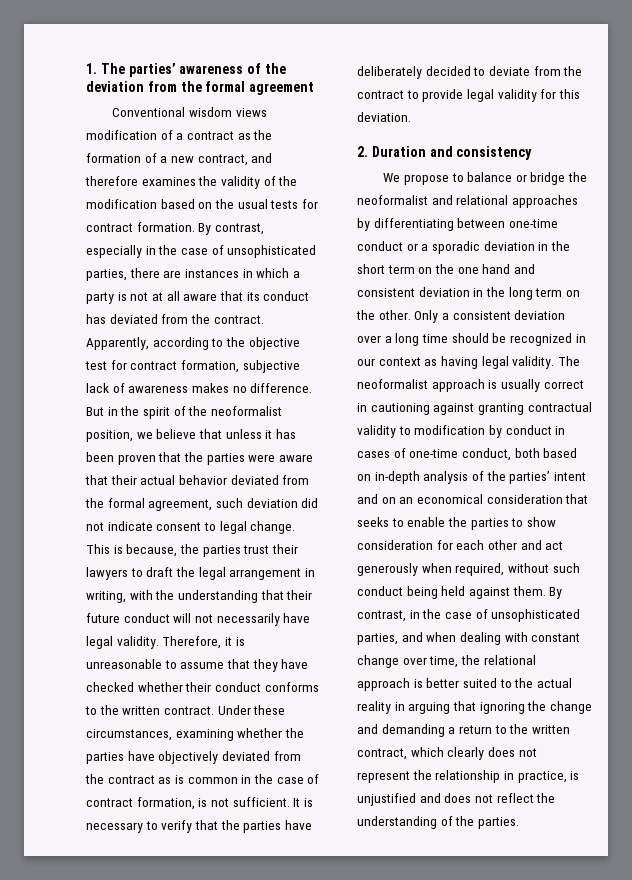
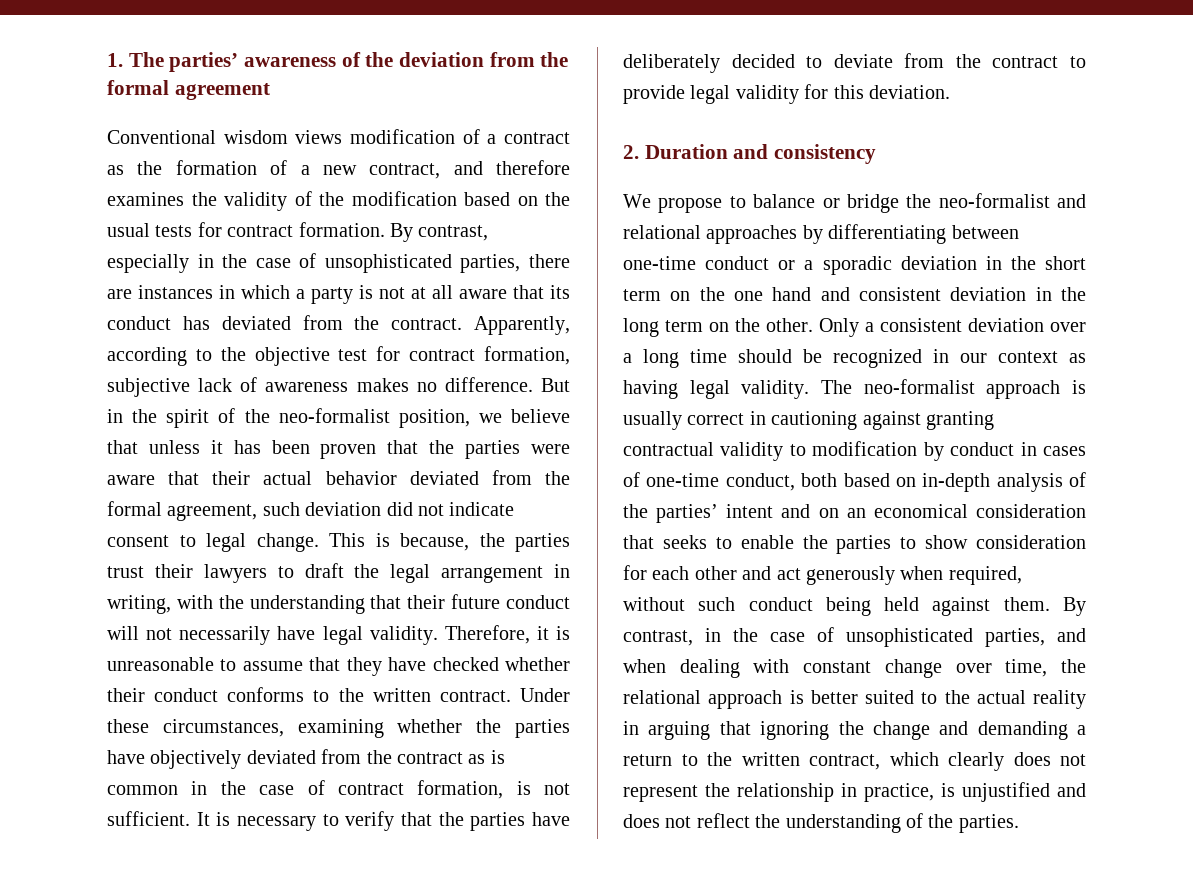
- But in the spirit of the neoformalist position, we believe that unless it has been proven that the parties were aware that their actual behavior deviated from the formal agreement, such deviation did not indicate consent to legal change.
+ But in the spirit of the neo-formalist position, we believe that unless it has been proven that the parties were aware that their actual behavior deviated from the formal agreement, such deviation did not indicate consent to legal change.
- We propose to balance or bridge the neoformalist and relational approaches by differentiating between one-time conduct or a sporadic deviation in the short term on the one hand and consistent deviation in the long term on the other.
+ We propose to balance or bridge the neo-formalist and relational approaches by differentiating between one-time conduct or a sporadic deviation in the short term on the one hand and consistent deviation in the long term on the other.
- The neoformalist approach is usually correct in cautioning against granting contractual validity to modification by conduct in cases of one-time conduct, both based on in-depth analysis of the parties’ intent and on an economical consideration that seeks to enable the parties to show consideration for each other and act generously when required, without such conduct being held against them.
+ The neo-formalist approach is usually correct in cautioning against granting contractual validity to modification by conduct in cases of one-time conduct, both based on in-depth analysis of the parties’ intent and on an economical consideration that seeks to enable the parties to show consideration for each other and act generously when required, without such conduct being held against them.

